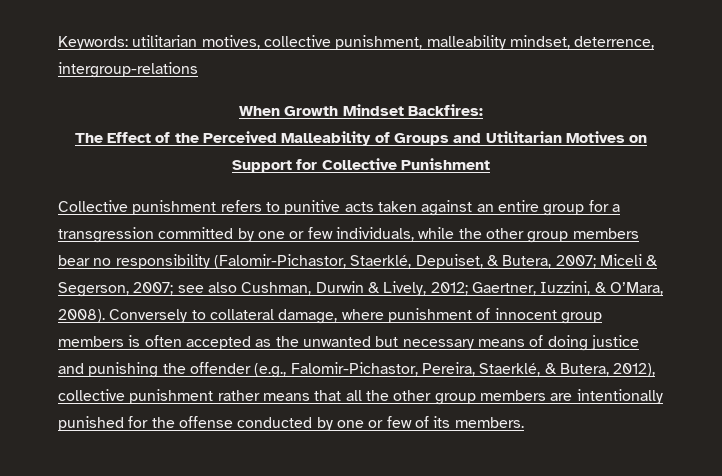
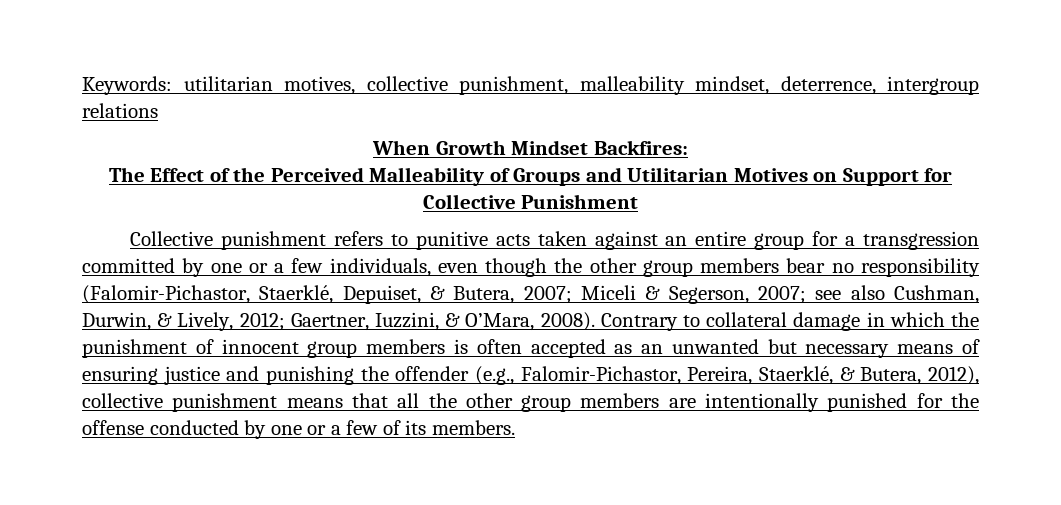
- Keywords: utilitarian motives, collective punishment, malleability mindset, deterrence, intergroup-relations
+ Keywords: utilitarian motives, collective punishment, malleability mindset, deterrence, intergroup relations
- Collective punishment refers to punitive acts taken against an entire group for a transgression committed by one or few individuals, while the other group members bear no responsibility (Falomir-Pichastor, Staerklé, Depuiset, & Butera, 2007; Miceli & Segerson, 2007; see also Cushman, Durwin & Lively, 2012; Gaertner, Iuzzini, & O’Mara, 2008).
+ Collective punishment refers to punitive acts taken against an entire group for a transgression committed by one or a few individuals, even though the other group members bear no responsibility (Falomir-Pichastor, Staerklé, Depuiset, & Butera, 2007; Miceli & Segerson, 2007; see also Cushman, Durwin, & Lively, 2012; Gaertner, Iuzzini, & O’Mara, 2008).
- Conversely to collateral damage, where punishment of innocent group members is often accepted as the unwanted but necessary means of doing justice and punishing the offender (e.g., Falomir-Pichastor, Pereira, Staerklé, & Butera, 2012), collective punishment rather means that all the other group members are intentionally punished for the offense conducted by one or few of its members.
+ Contrary to collateral damage in which the punishment of innocent group members is often accepted as an unwanted but necessary means of ensuring justice and punishing the offender (e.g., Falomir-Pichastor, Pereira, Staerklé, & Butera, 2012), collective punishment means that all the other group members are intentionally punished for the offense conducted by one or a few of its members.

